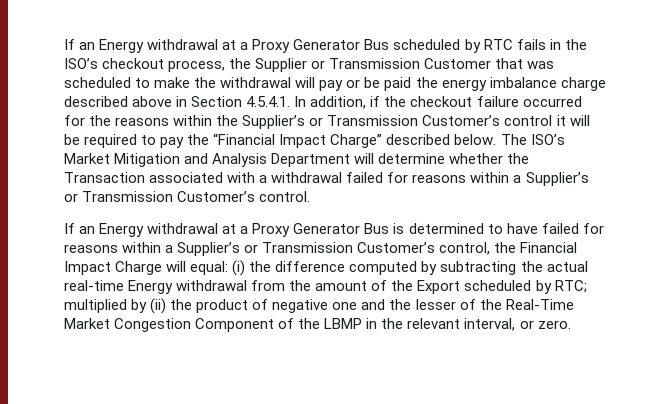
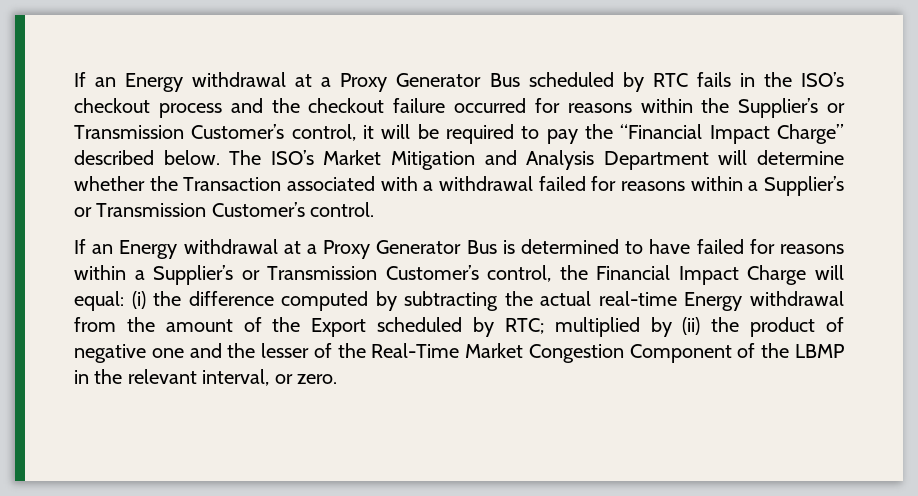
- If an Energy withdrawal at a Proxy Generator Bus scheduled by RTC fails in the ISO’s checkout process, the Supplier or Transmission Customer that was scheduled to make the withdrawal will pay or be paid the energy imbalance charge described above in Section 4.5.4.1. In addition, if the checkout failure occurred for the reasons within the Supplier’s or Transmission Customer’s control it will be required to pay the “Financial Impact Charge” described below.
+ If an Energy withdrawal at a Proxy Generator Bus scheduled by RTC fails in the ISO’s checkout process and the checkout failure occurred for reasons within the Supplier’s or Transmission Customer’s control, it will be required to pay the “Financial Impact Charge” described below.

